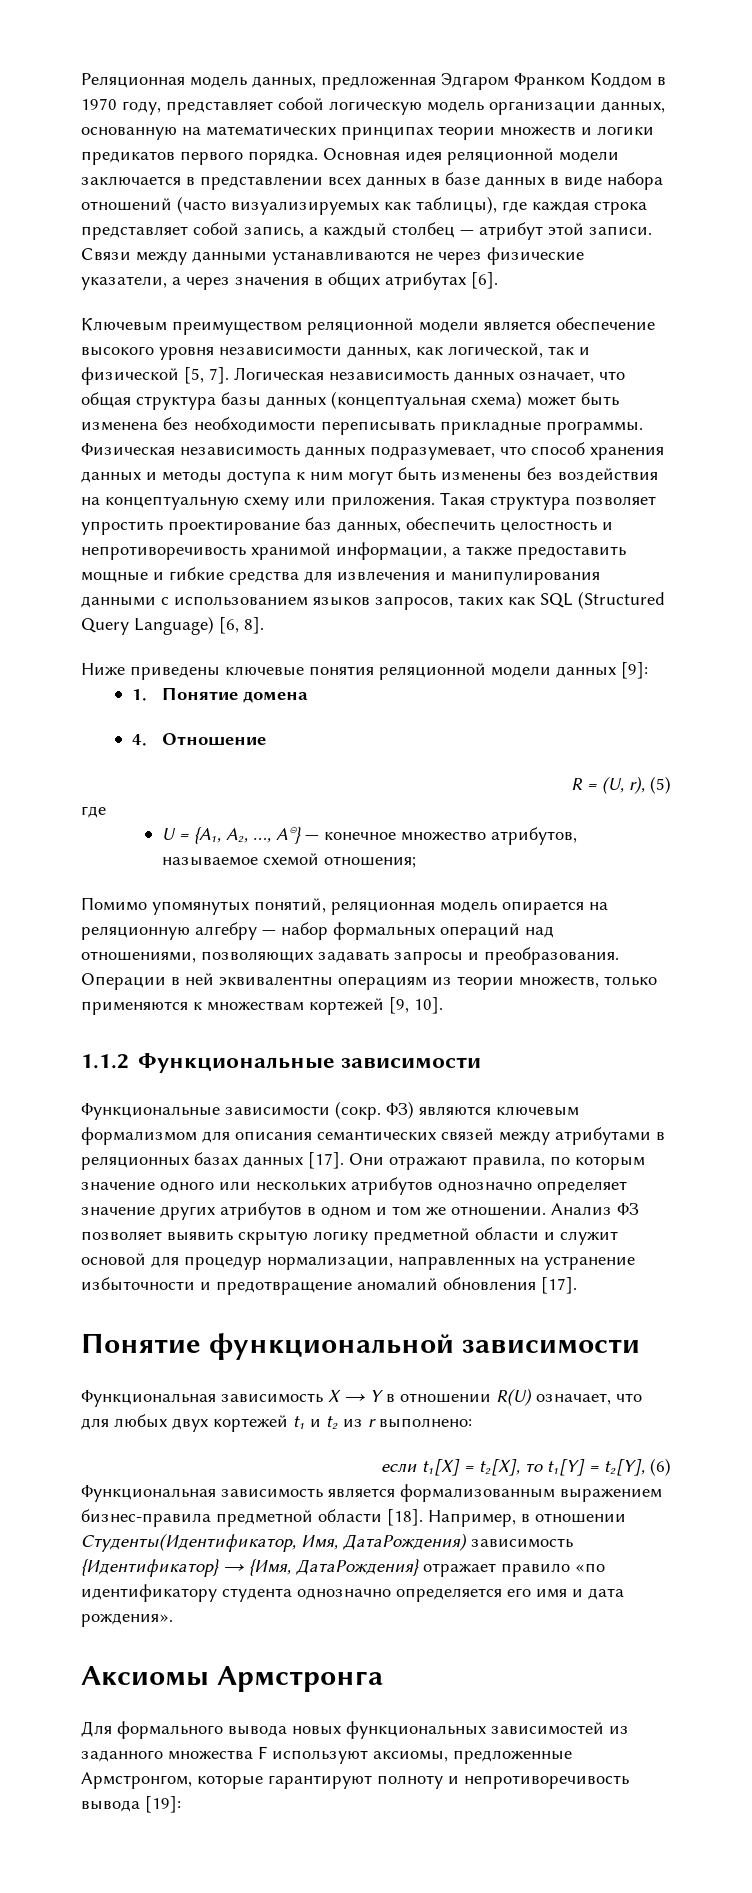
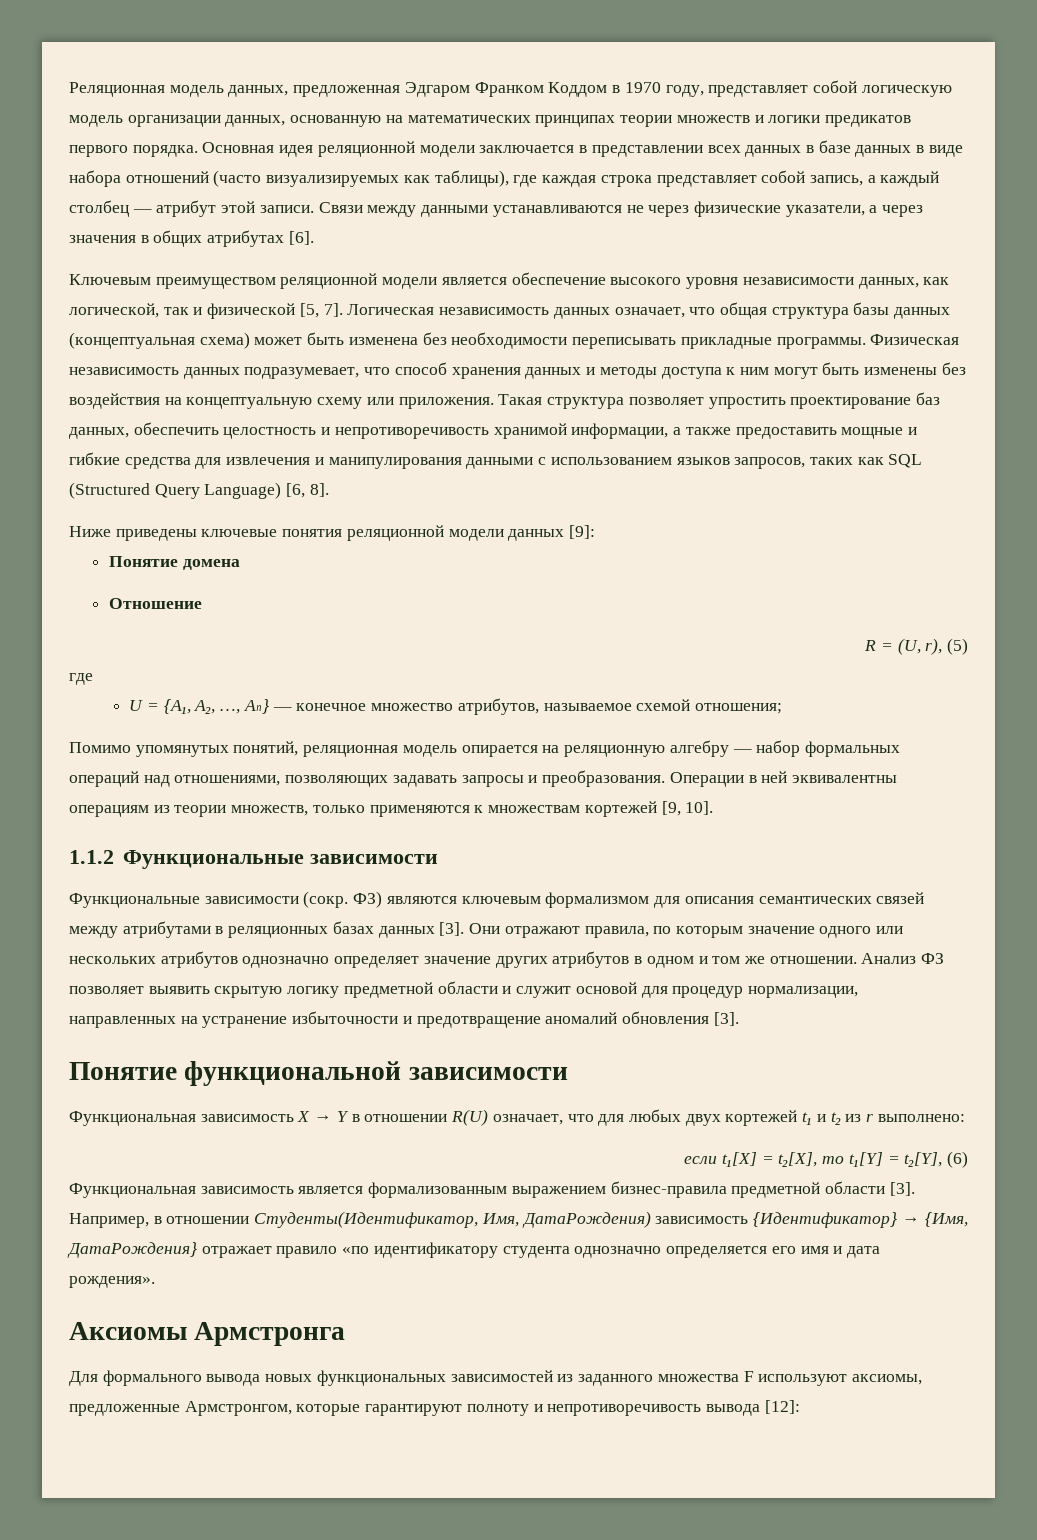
- 1. Понятие домена
+ Понятие домена
- 4. Отношение
+ Отношение
- ФЗ) являются ключевым формализмом для описания семантических связей между атрибутами в реляционных базах данных [17].
+ ФЗ) являются ключевым формализмом для описания семантических связей между атрибутами в реляционных базах данных [3].
- Анализ ФЗ позволяет выявить скрытую логику предметной области и служит основой для процедур нормализации, направленных на устранение избыточности и предотвращение аномалий обновления [17].
+ Анализ ФЗ позволяет выявить скрытую логику предметной области и служит основой для процедур нормализации, направленных на устранение избыточности и предотвращение аномалий обновления [3].
- Функциональная зависимость является формализованным выражением бизнес-правила предметной области [18].
+ Функциональная зависимость является формализованным выражением бизнес-правила предметной области [3].
- Для формального вывода новых функциональных зависимостей из заданного множества F используют аксиомы, предложенные Армстронгом, которые гарантируют полноту и непротиворечивость вывода [19]:
+ Для формального вывода новых функциональных зависимостей из заданного множества F используют аксиомы, предложенные Армстронгом, которые гарантируют полноту и непротиворечивость вывода [12]:

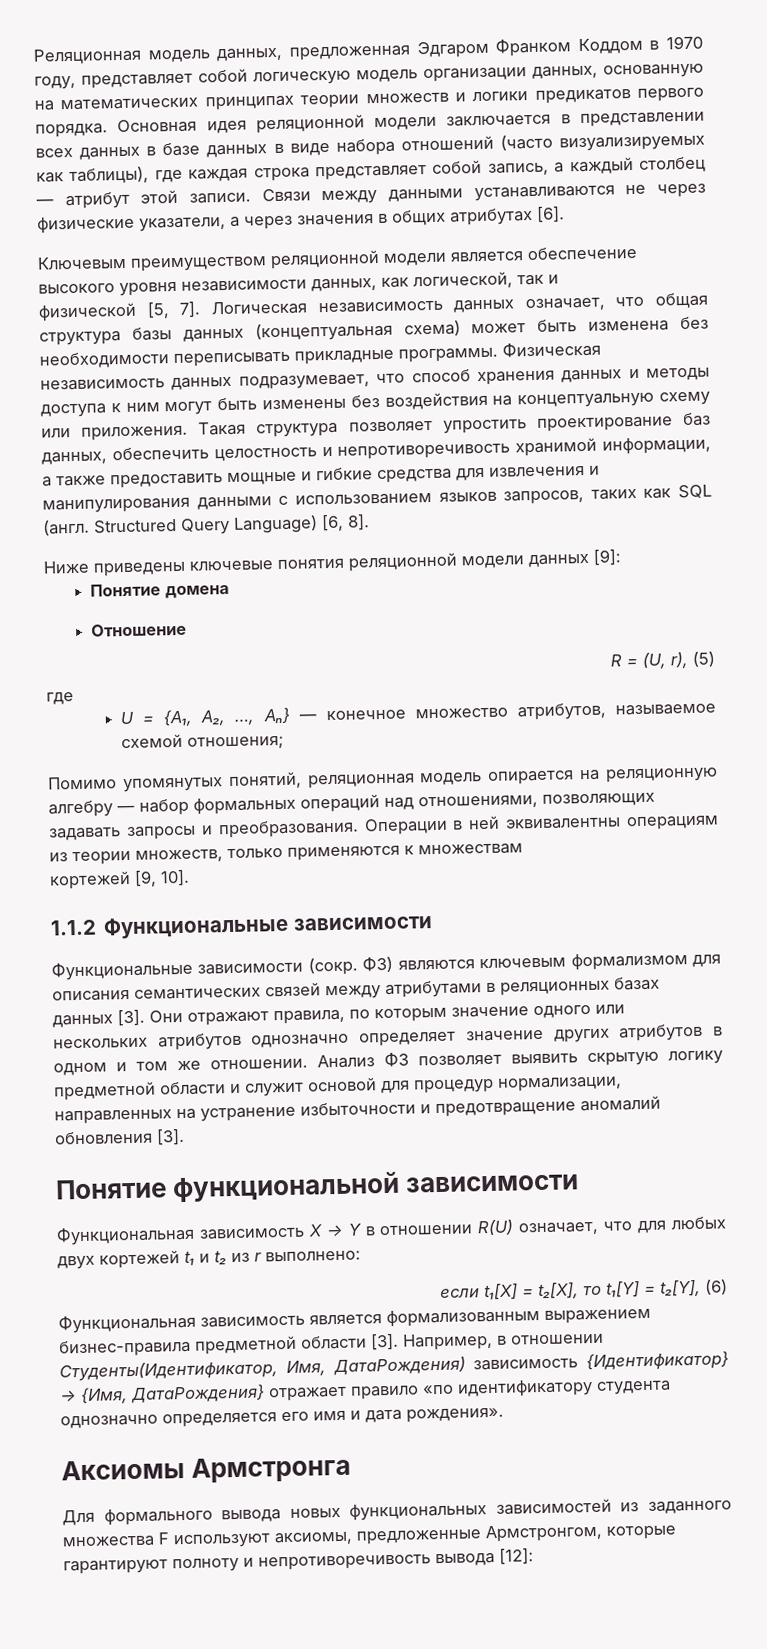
- Ключевым преимуществом реляционной модели является обеспечение высокого уровня независимости данных, как логической, так и физической [5, 7].
+ Ключевым преимуществом реляционной модели является обеспечение высокого уровня независимости данных, как логической, так и
+ физической [5, 7].
- Такая структура позволяет упростить проектирование баз данных, обеспечить целостность и непротиворечивость хранимой информации, а также предоставить мощные и гибкие средства для извлечения и манипулирования данными с использованием языков запросов, таких как SQL (Structured Query Language) [6, 8].
+ Такая структура позволяет упростить проектирование баз данных, обеспечить целостность и непротиворечивость хранимой информации, а также предоставить мощные и гибкие средства для извлечения и манипулирования данными с использованием языков запросов, таких как SQL (англ. Structured Query Language) [6, 8].
- Операции в ней эквивалентны операциям из теории множеств, только применяются к множествам кортежей [9, 10].
+ Операции в ней эквивалентны операциям из теории множеств, только применяются к множествам
+ кортежей [9, 10].

